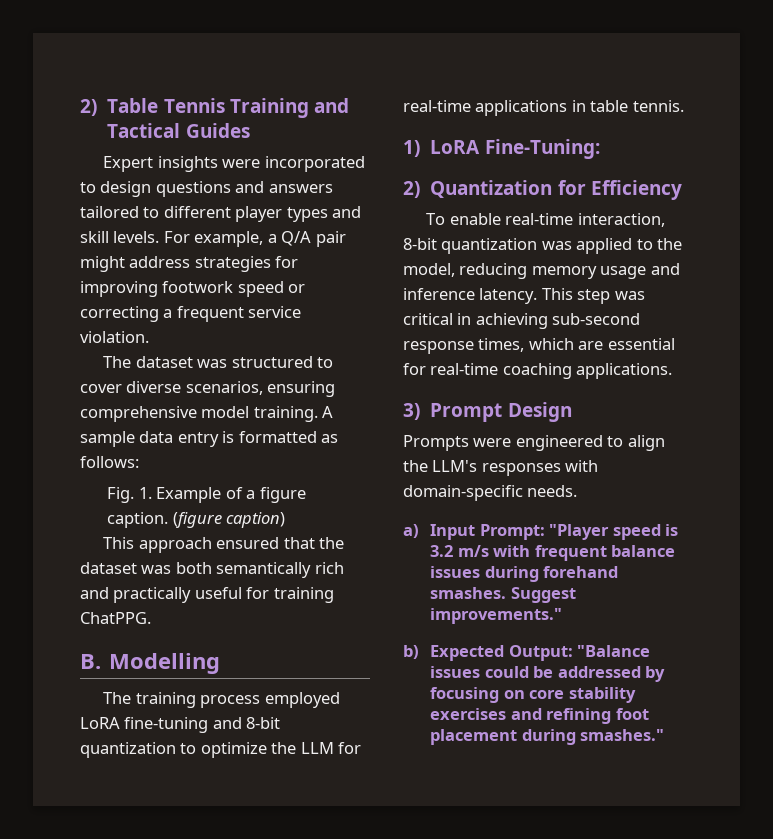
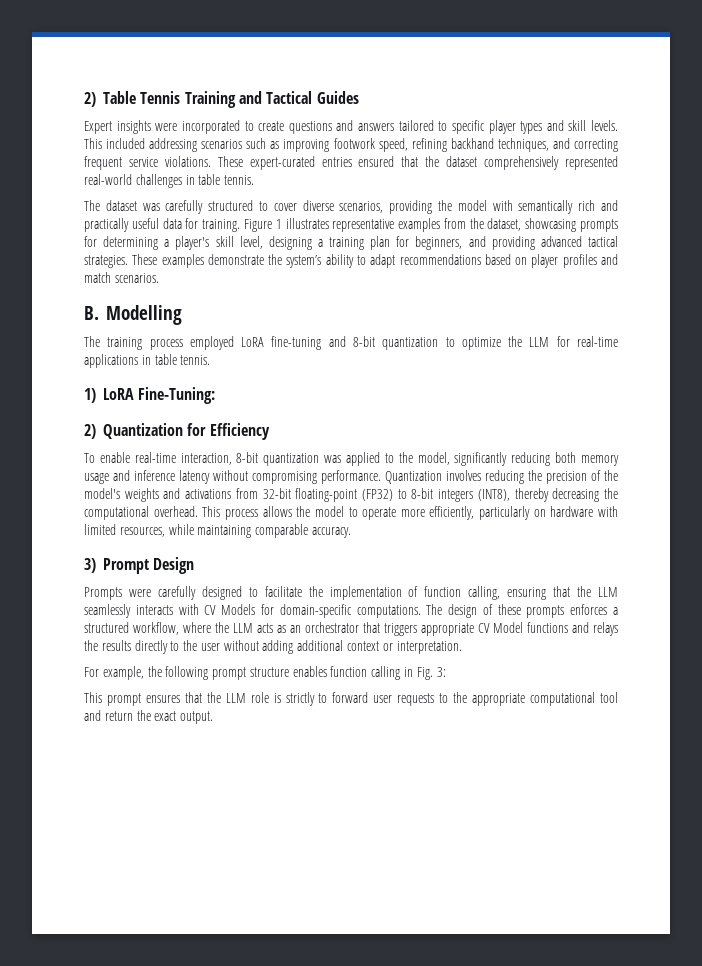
- Expert insights were incorporated to design questions and answers tailored to different player types and skill levels.
+ Expert insights were incorporated to create questions and answers tailored to specific player types and skill levels.
- For example, a Q/A pair might address strategies for improving footwork speed or correcting a frequent service violation.
+ This included addressing scenarios such as improving footwork speed, refining backhand techniques, and correcting frequent service violations. These expert-curated entries ensured that the dataset comprehensively represented real-world challenges in table tennis.
- The dataset was structured to cover diverse scenarios, ensuring comprehensive model training. A sample data entry is formatted as follows:
- Fig. 1. Example of a figure caption. (figure caption)
- This approach ensured that the dataset was both semantically rich and practically useful for training ChatPPG.
+ The dataset was carefully structured to cover diverse scenarios, providing the model with semantically rich and practically useful data for training. Figure 1 illustrates representative examples from the dataset, showcasing prompts for determining a player's skill level, designing a training plan for beginners, and providing advanced tactical strategies. These examples demonstrate the system’s ability to adapt recommendations based on player profiles and match scenarios.
- To enable real-time interaction, 8-bit quantization was applied to the model, reducing memory usage and inference latency. This step was critical in achieving sub-second response times, which are essential for real-time coaching applications.
+ To enable real-time interaction, 8-bit quantization was applied to the model, significantly reducing both memory usage and inference latency without compromising performance. Quantization involves reducing the precision of the model's weights and activations from 32-bit floating-point (FP32) to 8-bit integers (INT8), thereby decreasing the computational overhead. This process allows the model to operate more efficiently, particularly on hardware with limited resources, while maintaining comparable accuracy.
- Prompts were engineered to align the LLM's responses with domain-specific needs.
- a) Input Prompt: "Player speed is 3.2 m/s with frequent balance issues during forehand smashes. Suggest improvements."
- b) Expected Output: "Balance issues could be addressed by focusing on core stability exercises and refining foot placement during smashes."
+ Prompts were carefully designed to facilitate the implementation of function calling, ensuring that the LLM seamlessly interacts with CV Models for domain-specific computations. The design of these prompts enforces a structured workflow, where the LLM acts as an orchestrator that triggers appropriate CV Model functions and relays the results directly to the user without adding additional context or interpretation.
+ For example, the following prompt structure enables function calling in Fig. 3:
+ This prompt ensures that the LLM role is strictly to forward user requests to the appropriate computational tool and return the exact output.

